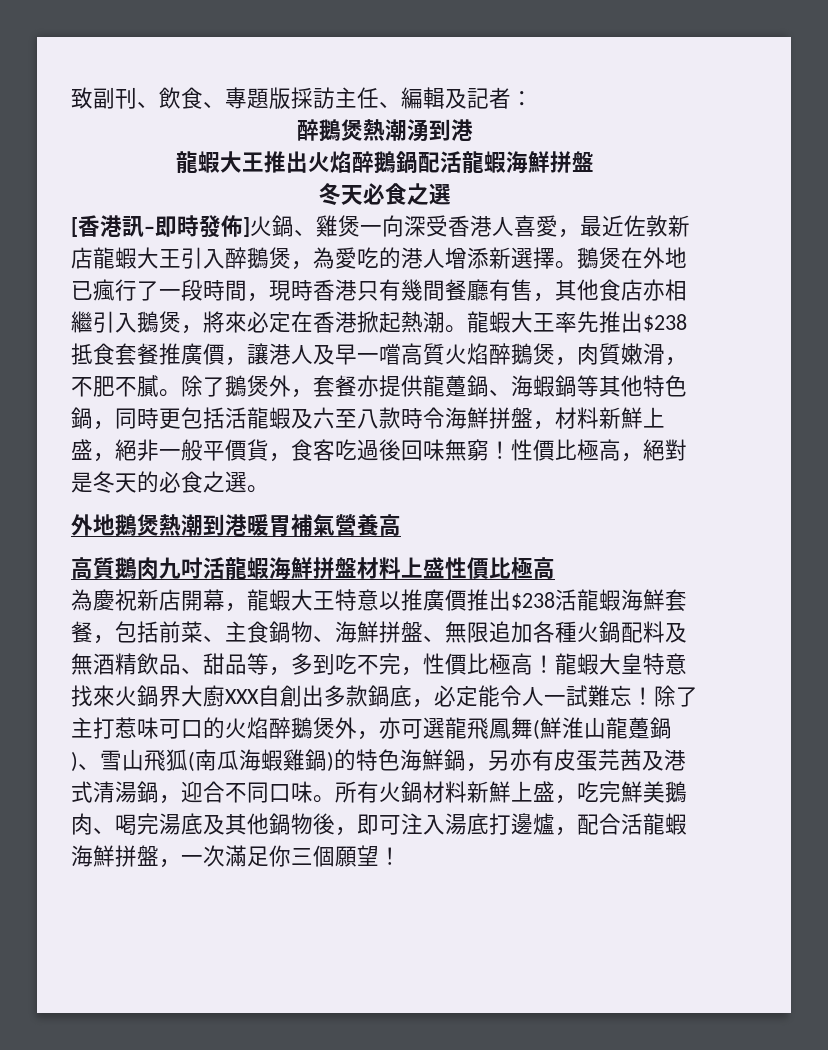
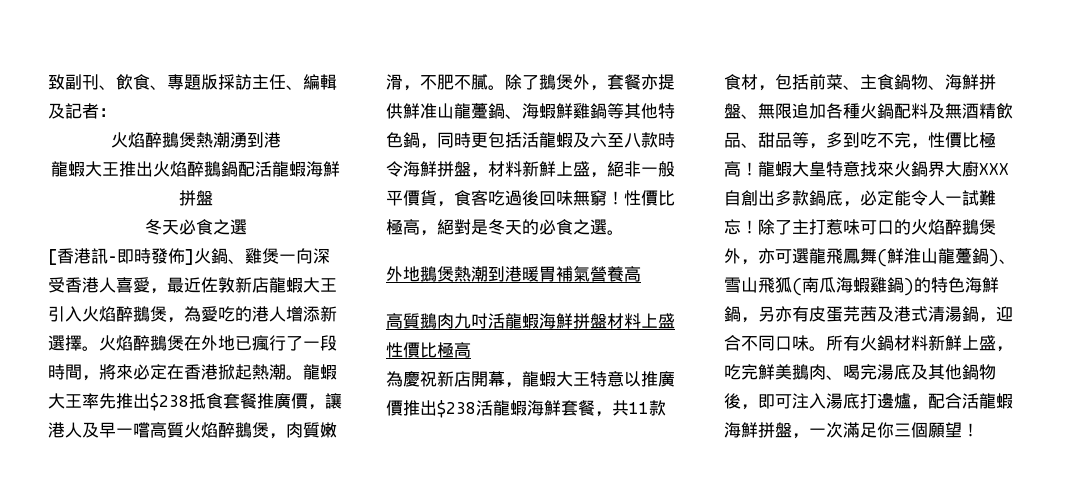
- 醉鵝煲熱潮湧到港
+ 火焰醉鵝煲熱潮湧到港
- [香港訊–即時發佈]火鍋、雞煲一向深受香港人喜愛，最近佐敦新店龍蝦大王引入醉鵝煲，為愛吃的港人增添新選擇。
+ [香港訊–即時發佈]火鍋、雞煲一向深受香港人喜愛，最近佐敦新店龍蝦大王引入火焰醉鵝煲，為愛吃的港人增添新選擇。
- 鵝煲在外地已瘋行了一段時間，現時香港只有幾間餐廳有售，其他食店亦相繼引入鵝煲，將來必定在香港掀起熱潮。
+ 火焰醉鵝煲在外地已瘋行了一段時間，將來必定在香港掀起熱潮。
- 除了鵝煲外，套餐亦提供龍躉鍋、海蝦鍋等其他特色鍋，同時更包括活龍蝦及六至八款時令海鮮拼盤，材料新鮮上盛，絕非一般平價貨，食客吃過後回味無窮！
+ 除了鵝煲外，套餐亦提供鮮准山龍躉鍋、海蝦鮮雞鍋等其他特色鍋，同時更包括活龍蝦及六至八款時令海鮮拼盤，材料新鮮上盛，絕非一般平價貨，食客吃過後回味無窮！
- 為慶祝新店開幕，龍蝦大王特意以推廣價推出$238活龍蝦海鮮套餐，包括前菜、主食鍋物、海鮮拼盤、無限追加各種火鍋配料及無酒精飲品、甜品等，多到吃不完，性價比極高！
+ 為慶祝新店開幕，龍蝦大王特意以推廣價推出$238活龍蝦海鮮套餐，共11款食材，包括前菜、主食鍋物、海鮮拼盤、無限追加各種火鍋配料及無酒精飲品、甜品等，多到吃不完，性價比極高！

